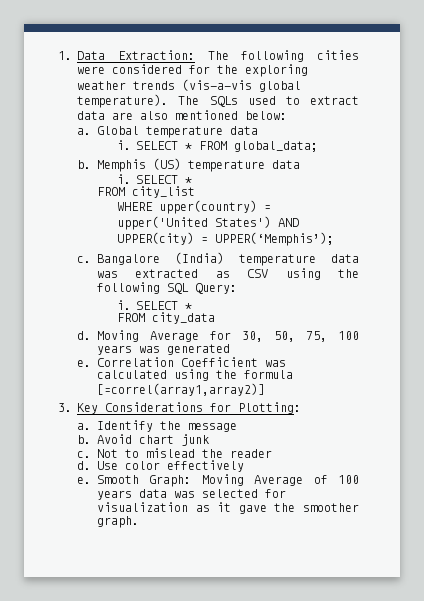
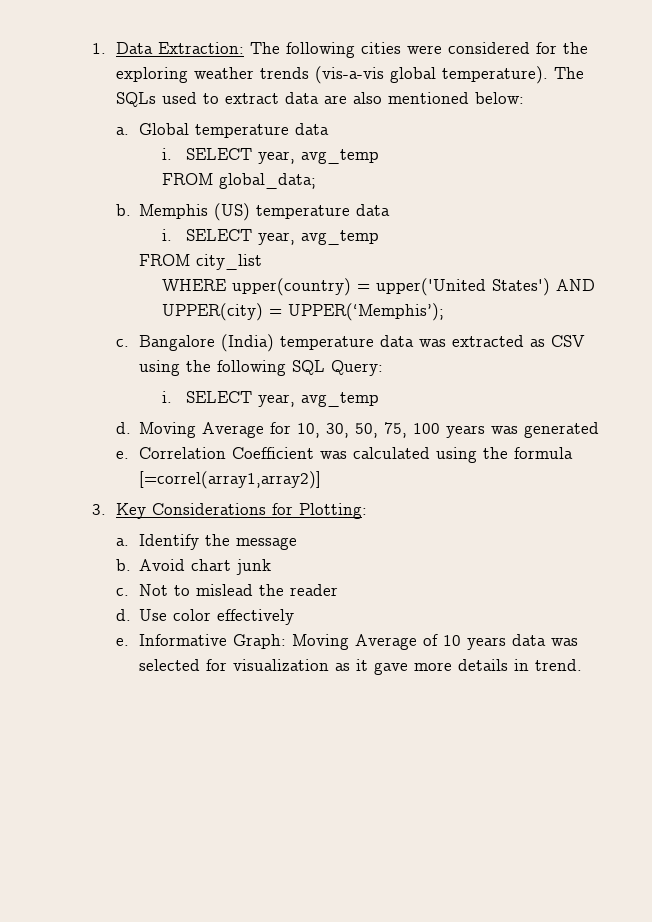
  Global temperature data
- i. SELECT * FROM global_data;
+ i. SELECT year, avg_temp
+ FROM global_data;
  Memphis (US) temperature data
- i. SELECT *
+ i. SELECT year, avg_temp
  Bangalore (India) temperature data was extracted as CSV using the following SQL Query:
- i. SELECT *
- FROM city_data
+ i. SELECT year, avg_temp
- Moving Average for 30, 50, 75, 100 years was generated
+ Moving Average for 10, 30, 50, 75, 100 years was generated
- Smooth Graph: Moving Average of 100 years data was selected for visualization as it gave the smoother graph.
+ Informative Graph: Moving Average of 10 years data was selected for visualization as it gave more details in trend.

